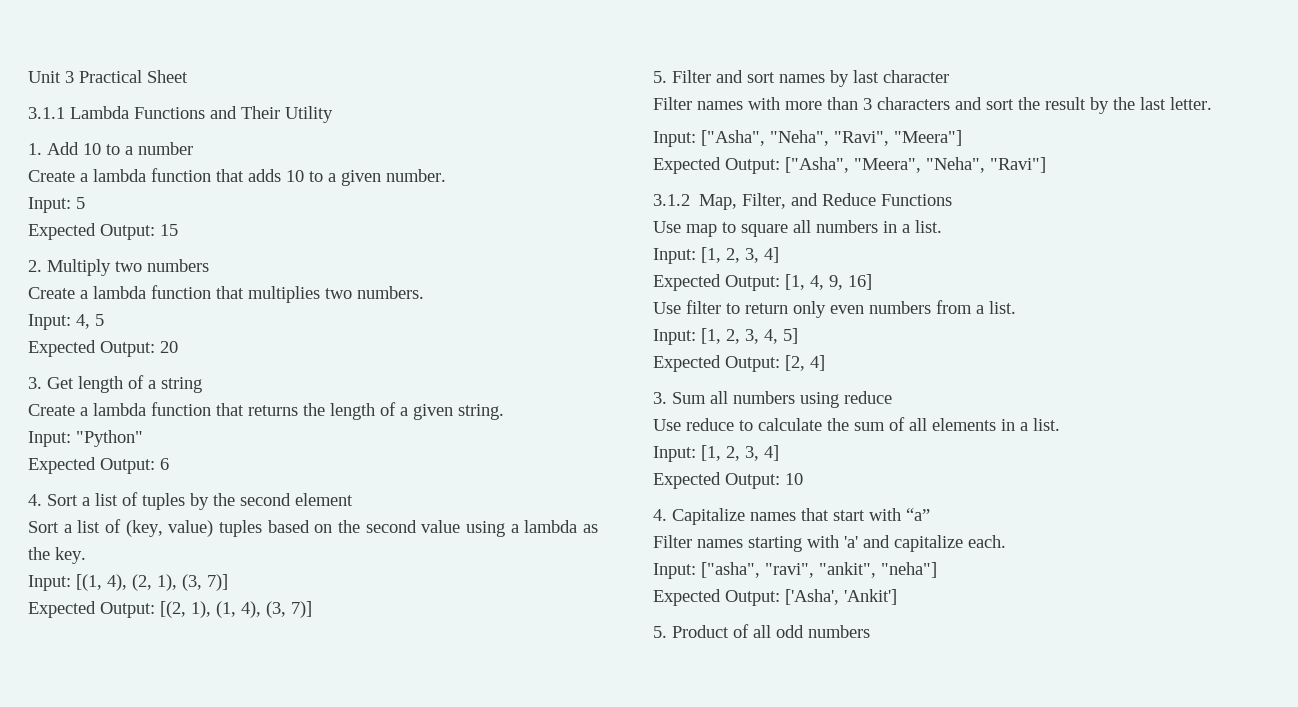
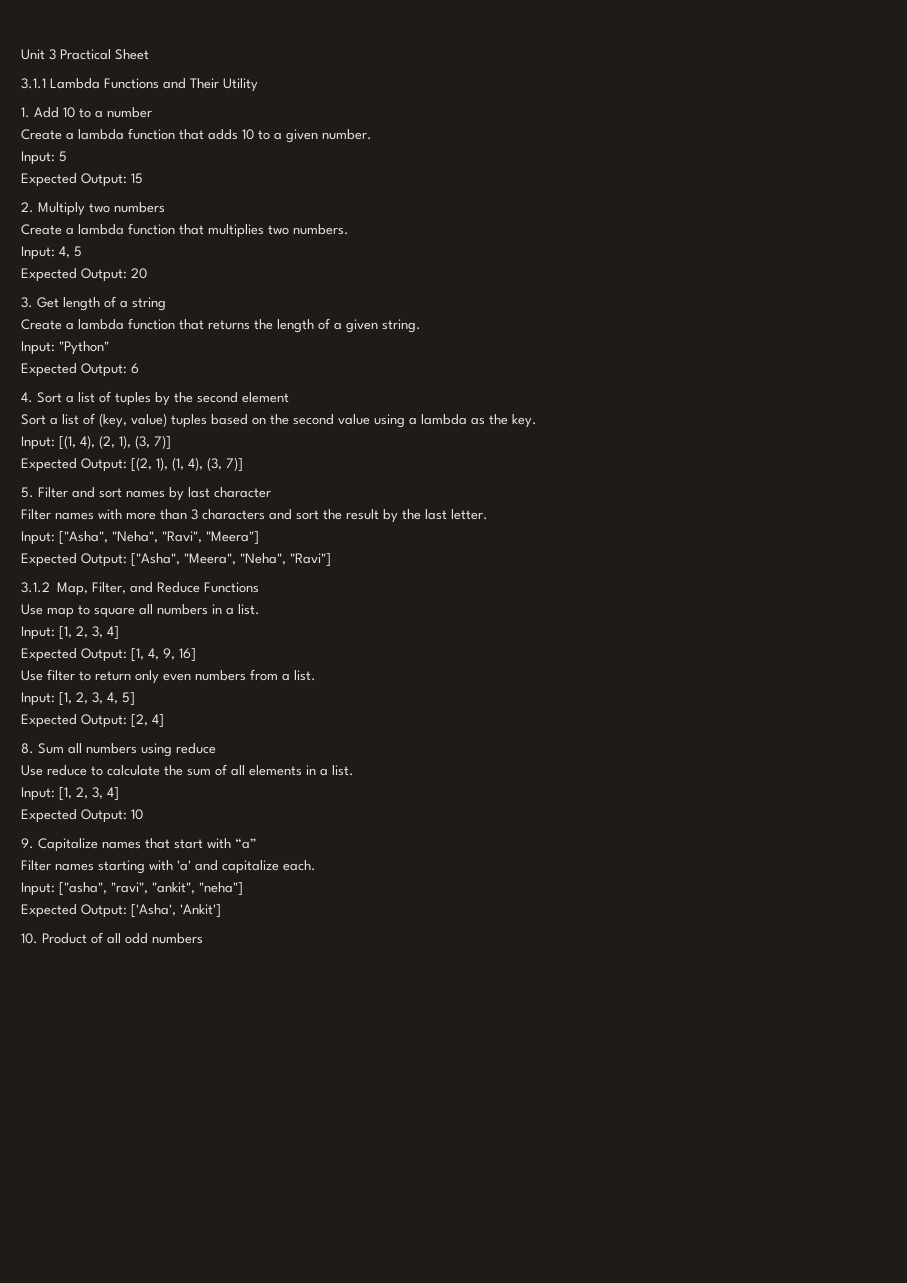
- 3. Sum all numbers using reduce
+ 8. Sum all numbers using reduce
- 4. Capitalize names that start with “a”
+ 9. Capitalize names that start with “a”
- 5. Product of all odd numbers
+ 10. Product of all odd numbers

